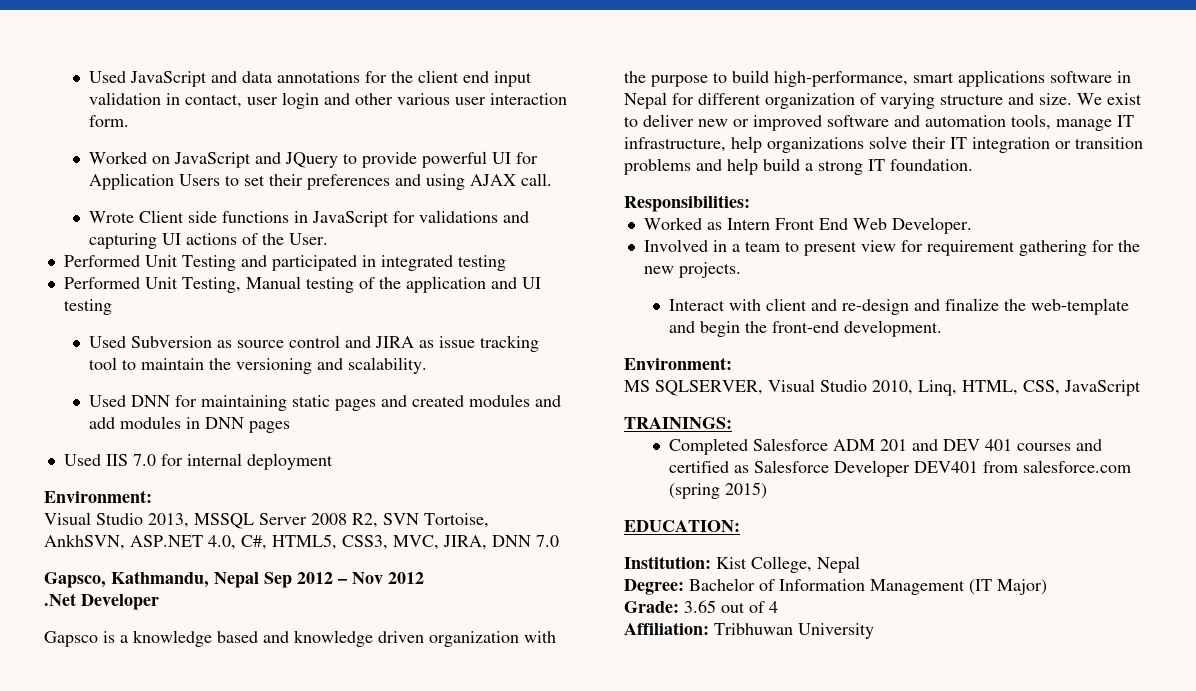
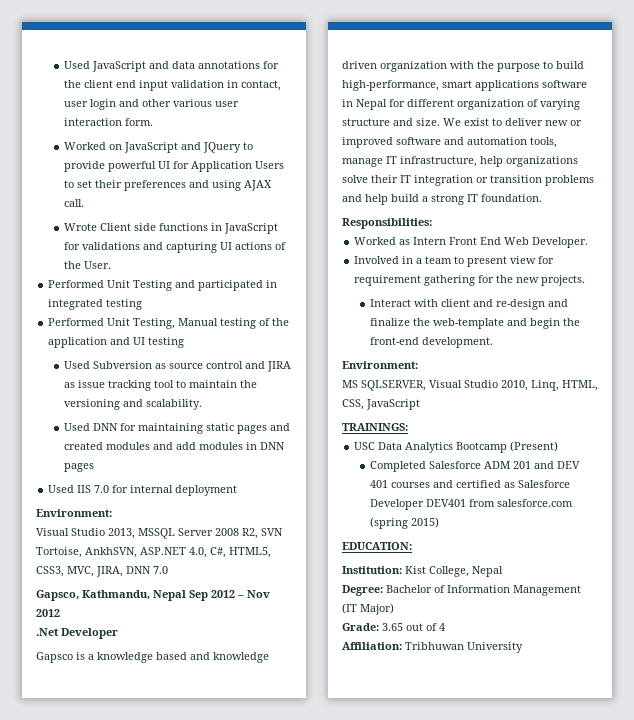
+ USC Data Analytics Bootcamp (Present)

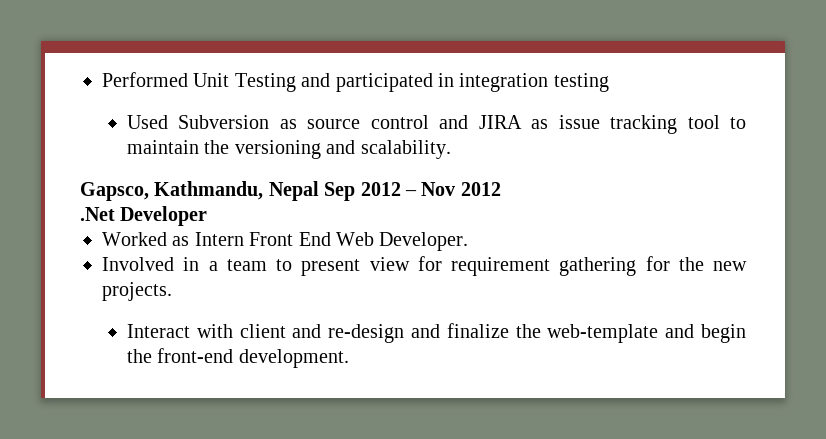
- Used JavaScript and data annotations for the client end input validation in contact, user login and other various user interaction form.
- Worked on JavaScript and JQuery to provide powerful UI for Application Users to set their preferences and using AJAX call.
- Wrote Client side functions in JavaScript for validations and capturing UI actions of the User.
- Performed Unit Testing and participated in integrated testing
- Performed Unit Testing, Manual testing of the application and UI testing
+ Performed Unit Testing and participated in integration testing
- Used DNN for maintaining static pages and created modules and add modules in DNN pages
- Used IIS 7.0 for internal deployment
- Environment:
- Visual Studio 2013, MSSQL Server 2008 R2, SVN Tortoise, AnkhSVN, ASP.NET 4.0, C#, HTML5, CSS3, MVC, JIRA, DNN 7.0
- Gapsco is a knowledge based and knowledge driven organization with the purpose to build high-performance, smart applications software in Nepal for different organization of varying structure and size. We exist to deliver new or improved software and automation tools, manage IT infrastructure, help organizations solve their IT integration or transition problems and help build a strong IT foundation.
- Responsibilities:
  Interact with client and re-design and finalize the web-template and begin the front-end development.
- Environment:
- MS SQLSERVER, Visual Studio 2010, Linq, HTML, CSS, JavaScript
- TRAININGS:
- USC Data Analytics Bootcamp (Present)
- Completed Salesforce ADM 201 and DEV 401 courses and certified as Salesforce Developer DEV401 from salesforce.com (spring 2015)
- EDUCATION:
- Institution: Kist College, Nepal
- Degree: Bachelor of Information Management (IT Major)
- Grade: 3.65 out of 4
- Affiliation: Tribhuwan University

